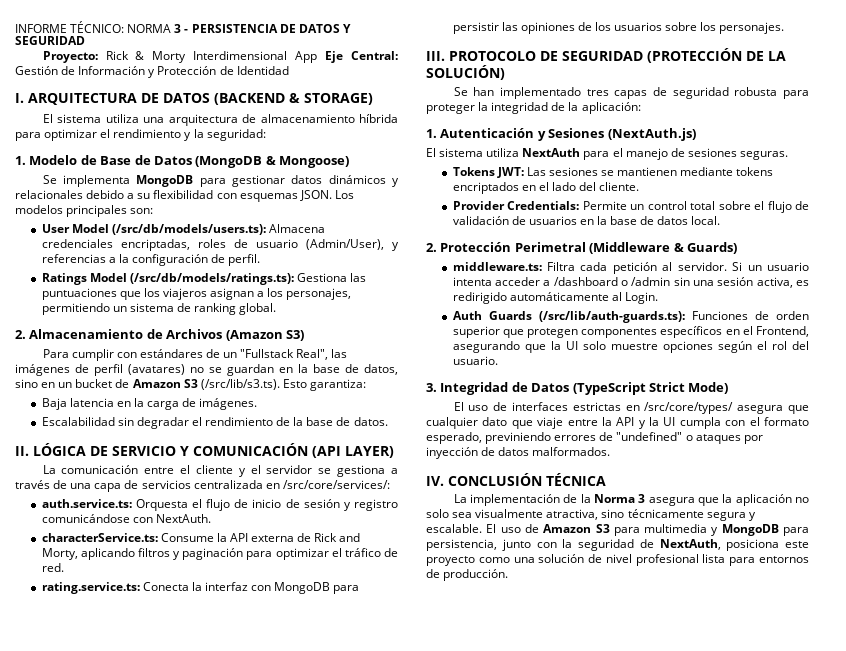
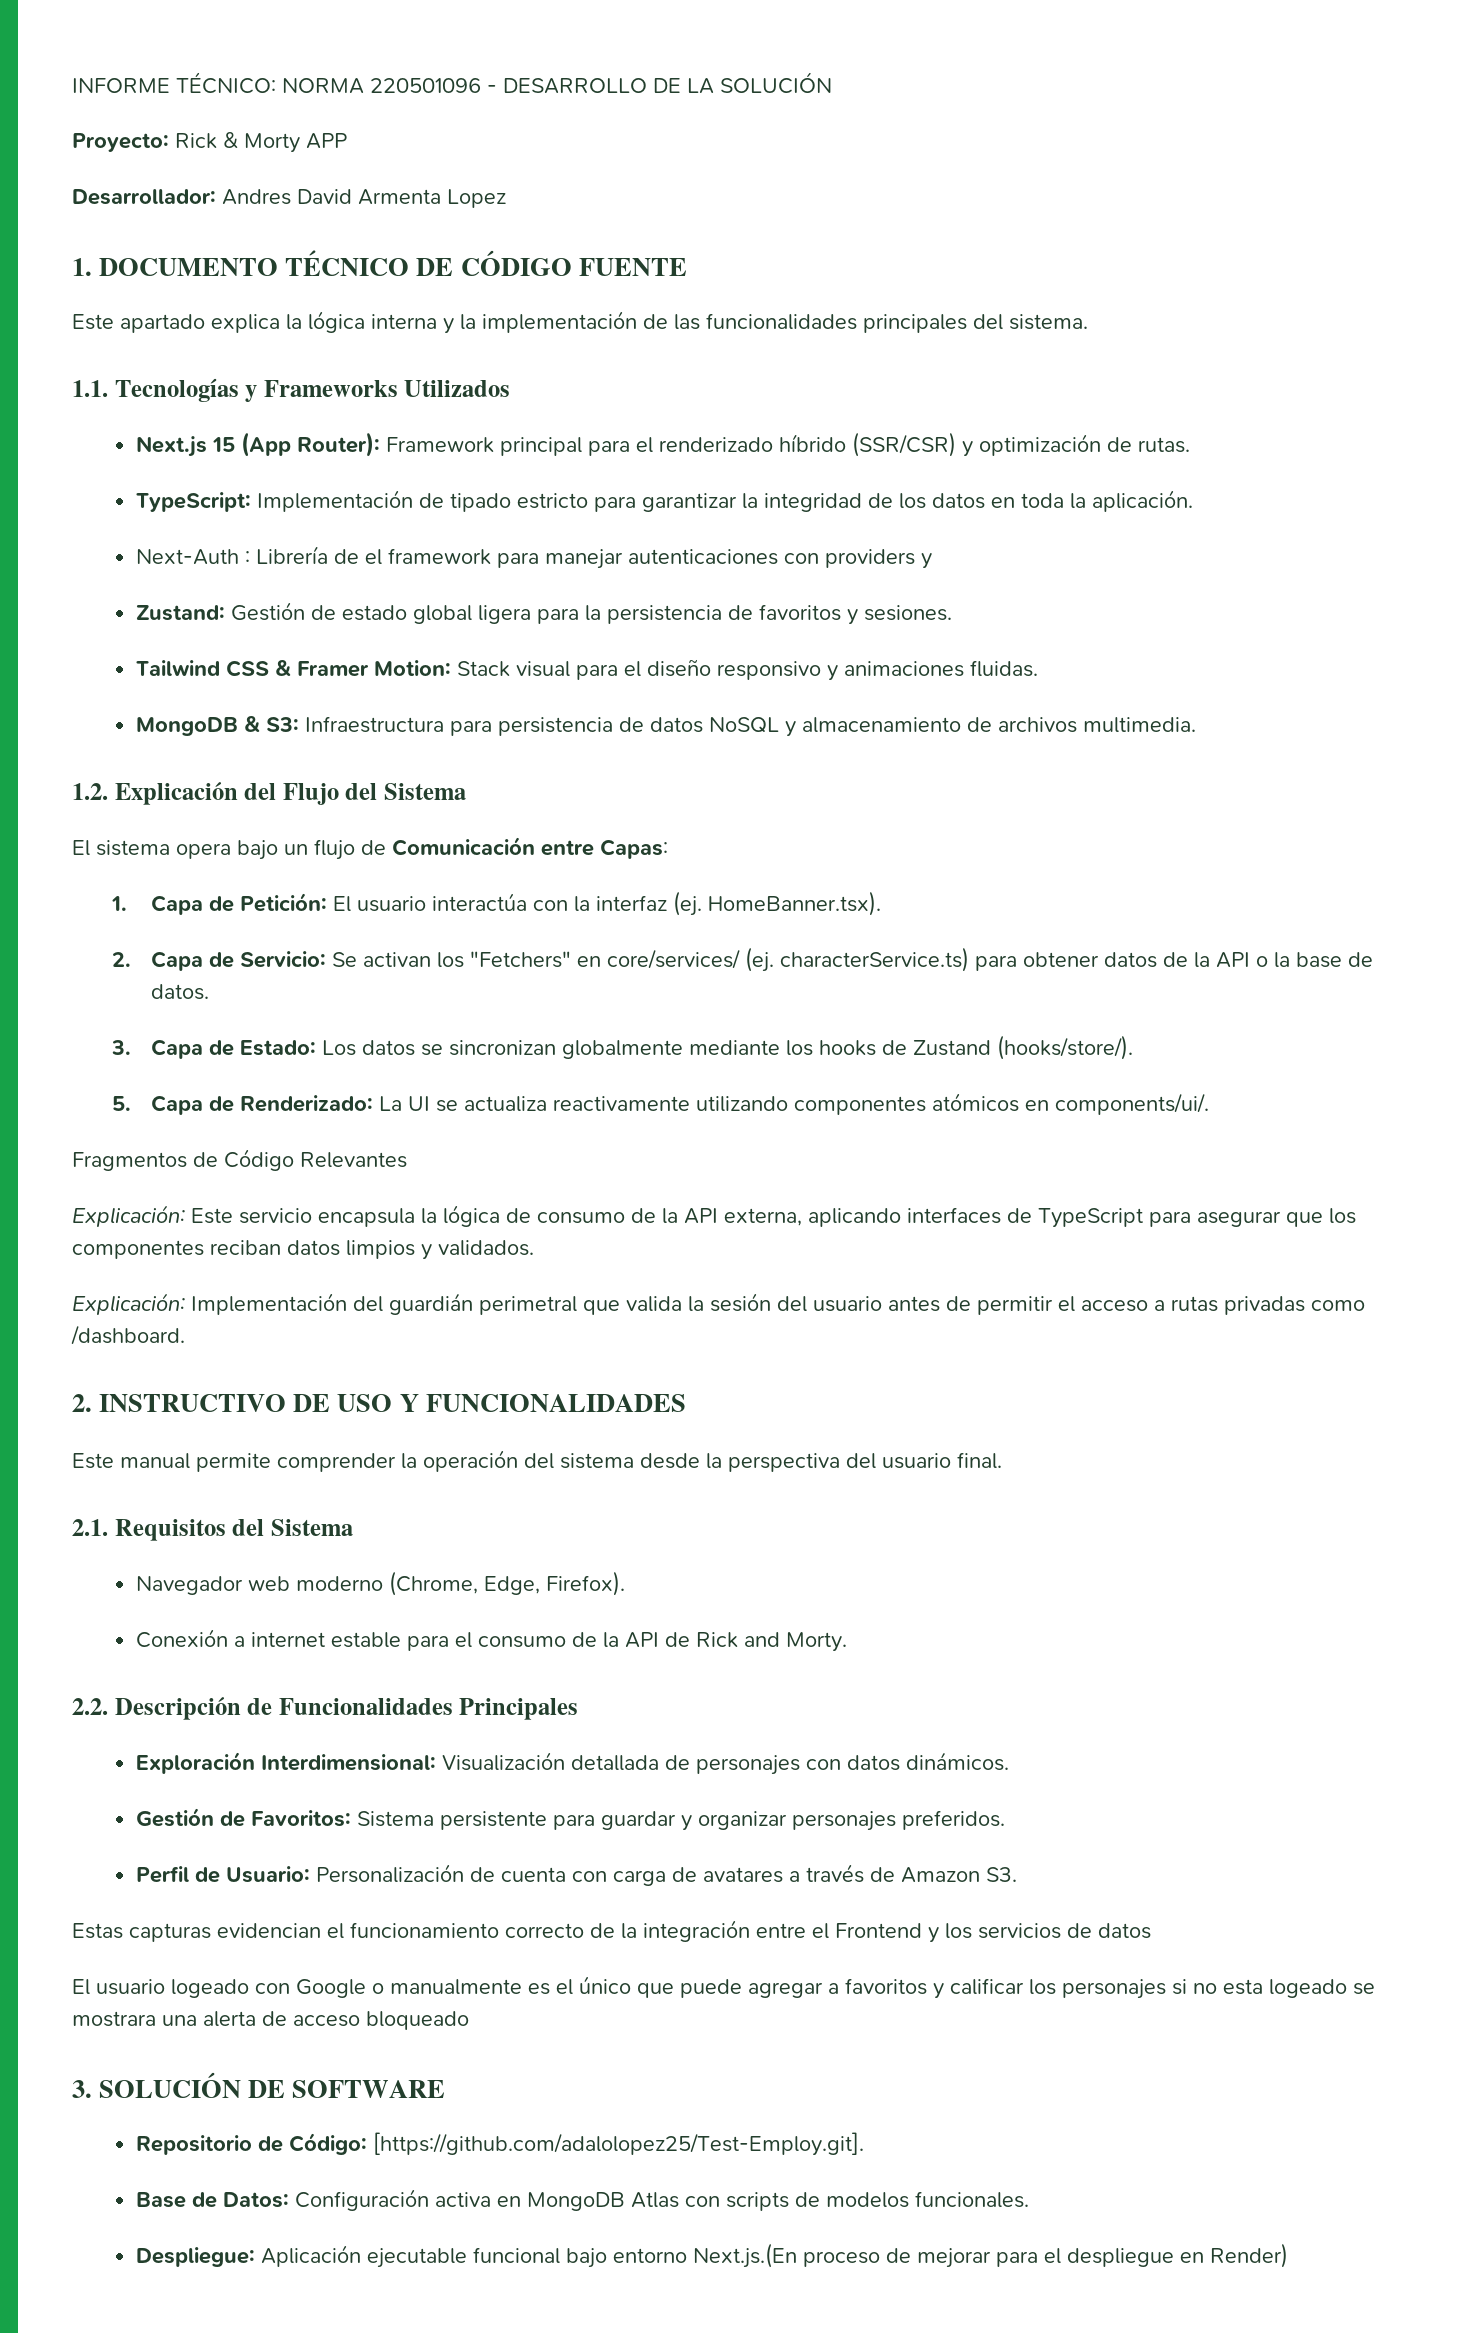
- INFORME TÉCNICO: NORMA 3 - PERSISTENCIA DE DATOS Y SEGURIDAD
- Proyecto: Rick & Morty Interdimensional App Eje Central: Gestión de Información y Protección de Identidad
- I. ARQUITECTURA DE DATOS (BACKEND & STORAGE)
- El sistema utiliza una arquitectura de almacenamiento híbrida para optimizar el rendimiento y la seguridad:
- 1. Modelo de Base de Datos (MongoDB & Mongoose)
- Se implementa MongoDB para gestionar datos dinámicos y relacionales debido a su flexibilidad con esquemas JSON. Los modelos principales son:
- User Model (/src/db/models/users.ts): Almacena credenciales encriptadas, roles de usuario (Admin/User), y referencias a la configuración de perfil.
- Ratings Model (/src/db/models/ratings.ts): Gestiona las puntuaciones que los viajeros asignan a los personajes, permitiendo un sistema de ranking global.
- 2. Almacenamiento de Archivos (Amazon S3)
- Para cumplir con estándares de un "Fullstack Real", las imágenes de perfil (avatares) no se guardan en la base de datos, sino en un bucket de Amazon S3 (/src/lib/s3.ts). Esto garantiza:
- Baja latencia en la carga de imágenes.
- Escalabilidad sin degradar el rendimiento de la base de datos.
- II. LÓGICA DE SERVICIO Y COMUNICACIÓN (API LAYER)
- La comunicación entre el cliente y el servidor se gestiona a través de una capa de servicios centralizada en /src/core/services/:
- auth.service.ts: Orquesta el flujo de inicio de sesión y registro comunicándose con NextAuth.
- characterService.ts: Consume la API externa de Rick and Morty, aplicando filtros y paginación para optimizar el tráfico de red.
- rating.service.ts: Conecta la interfaz con MongoDB para persistir las opiniones de los usuarios sobre los personajes.
- III. PROTOCOLO DE SEGURIDAD (PROTECCIÓN DE LA SOLUCIÓN)
- Se han implementado tres capas de seguridad robusta para proteger la integridad de la aplicación:
- 1. Autenticación y Sesiones (NextAuth.js)
- El sistema utiliza NextAuth para el manejo de sesiones seguras.
- Tokens JWT: Las sesiones se mantienen mediante tokens encriptados en el lado del cliente.
- Provider Credentials: Permite un control total sobre el flujo de validación de usuarios en la base de datos local.
- 2. Protección Perimetral (Middleware & Guards)
- middleware.ts: Filtra cada petición al servidor. Si un usuario intenta acceder a /dashboard o /admin sin una sesión activa, es redirigido automáticamente al Login.
- Auth Guards (/src/lib/auth-guards.ts): Funciones de orden superior que protegen componentes específicos en el Frontend, asegurando que la UI solo muestre opciones según el rol del usuario.
- 3. Integridad de Datos (TypeScript Strict Mode)
- El uso de interfaces estrictas en /src/core/types/ asegura que cualquier dato que viaje entre la API y la UI cumpla con el formato esperado, previniendo errores de "undefined" o ataques por inyección de datos malformados.
- IV. CONCLUSIÓN TÉCNICA
- La implementación de la Norma 3 asegura que la aplicación no solo sea visualmente atractiva, sino técnicamente segura y escalable. El uso de Amazon S3 para multimedia y MongoDB para persistencia, junto con la seguridad de NextAuth, posiciona este proyecto como una solución de nivel profesional lista para entornos de producción.
+ INFORME TÉCNICO: NORMA 220501096 - DESARROLLO DE LA SOLUCIÓN
+ Proyecto: Rick & Morty APP
+ Desarrollador: Andres David Armenta Lopez
+ 1. DOCUMENTO TÉCNICO DE CÓDIGO FUENTE
+ Este apartado explica la lógica interna y la implementación de las funcionalidades principales del sistema.
+ 1.1. Tecnologías y Frameworks Utilizados
+ Next.js 15 (App Router): Framework principal para el renderizado híbrido (SSR/CSR) y optimización de rutas.
+ TypeScript: Implementación de tipado estricto para garantizar la integridad de los datos en toda la aplicación.
+ Next-Auth : Librería de el framework para manejar autenticaciones con providers y
+ Zustand: Gestión de estado global ligera para la persistencia de favoritos y sesiones.
+ Tailwind CSS & Framer Motion: Stack visual para el diseño responsivo y animaciones fluidas.
+ MongoDB & S3: Infraestructura para persistencia de datos NoSQL y almacenamiento de archivos multimedia.
+ 1.2. Explicación del Flujo del Sistema
+ El sistema opera bajo un flujo de Comunicación entre Capas:
+ 1. Capa de Petición: El usuario interactúa con la interfaz (ej. HomeBanner.tsx).
+ 2. Capa de Servicio: Se activan los "Fetchers" en core/services/ (ej. characterService.ts) para obtener datos de la API o la base de datos.
+ 3. Capa de Estado: Los datos se sincronizan globalmente mediante los hooks de Zustand (hooks/store/).
+ 5. Capa de Renderizado: La UI se actualiza reactivamente utilizando componentes atómicos en components/ui/.
+ Fragmentos de Código Relevantes
+ Explicación: Este servicio encapsula la lógica de consumo de la API externa, aplicando interfaces de TypeScript para asegurar que los componentes reciban datos limpios y validados.
+ Explicación: Implementación del guardián perimetral que valida la sesión del usuario antes de permitir el acceso a rutas privadas como /dashboard.
+ 2. INSTRUCTIVO DE USO Y FUNCIONALIDADES
+ Este manual permite comprender la operación del sistema desde la perspectiva del usuario final.
+ 2.1. Requisitos del Sistema
+ Navegador web moderno (Chrome, Edge, Firefox).
+ Conexión a internet estable para el consumo de la API de Rick and Morty.
+ 2.2. Descripción de Funcionalidades Principales
+ Exploración Interdimensional: Visualización detallada de personajes con datos dinámicos.
+ Gestión de Favoritos: Sistema persistente para guardar y organizar personajes preferidos.
+ Perfil de Usuario: Personalización de cuenta con carga de avatares a través de Amazon S3.
+ Estas capturas evidencian el funcionamiento correcto de la integración entre el Frontend y los servicios de datos
+ El usuario logeado con Google o manualmente es el único que puede agregar a favoritos y calificar los personajes si no esta logeado se mostrara una alerta de acceso bloqueado
+ 3. SOLUCIÓN DE SOFTWARE
+ Repositorio de Código: [https://github.com/adalolopez25/Test-Employ.git].
+ Base de Datos: Configuración activa en MongoDB Atlas con scripts de modelos funcionales.
+ Despliegue: Aplicación ejecutable funcional bajo entorno Next.js.(En proceso de mejorar para el despliegue en Render)

